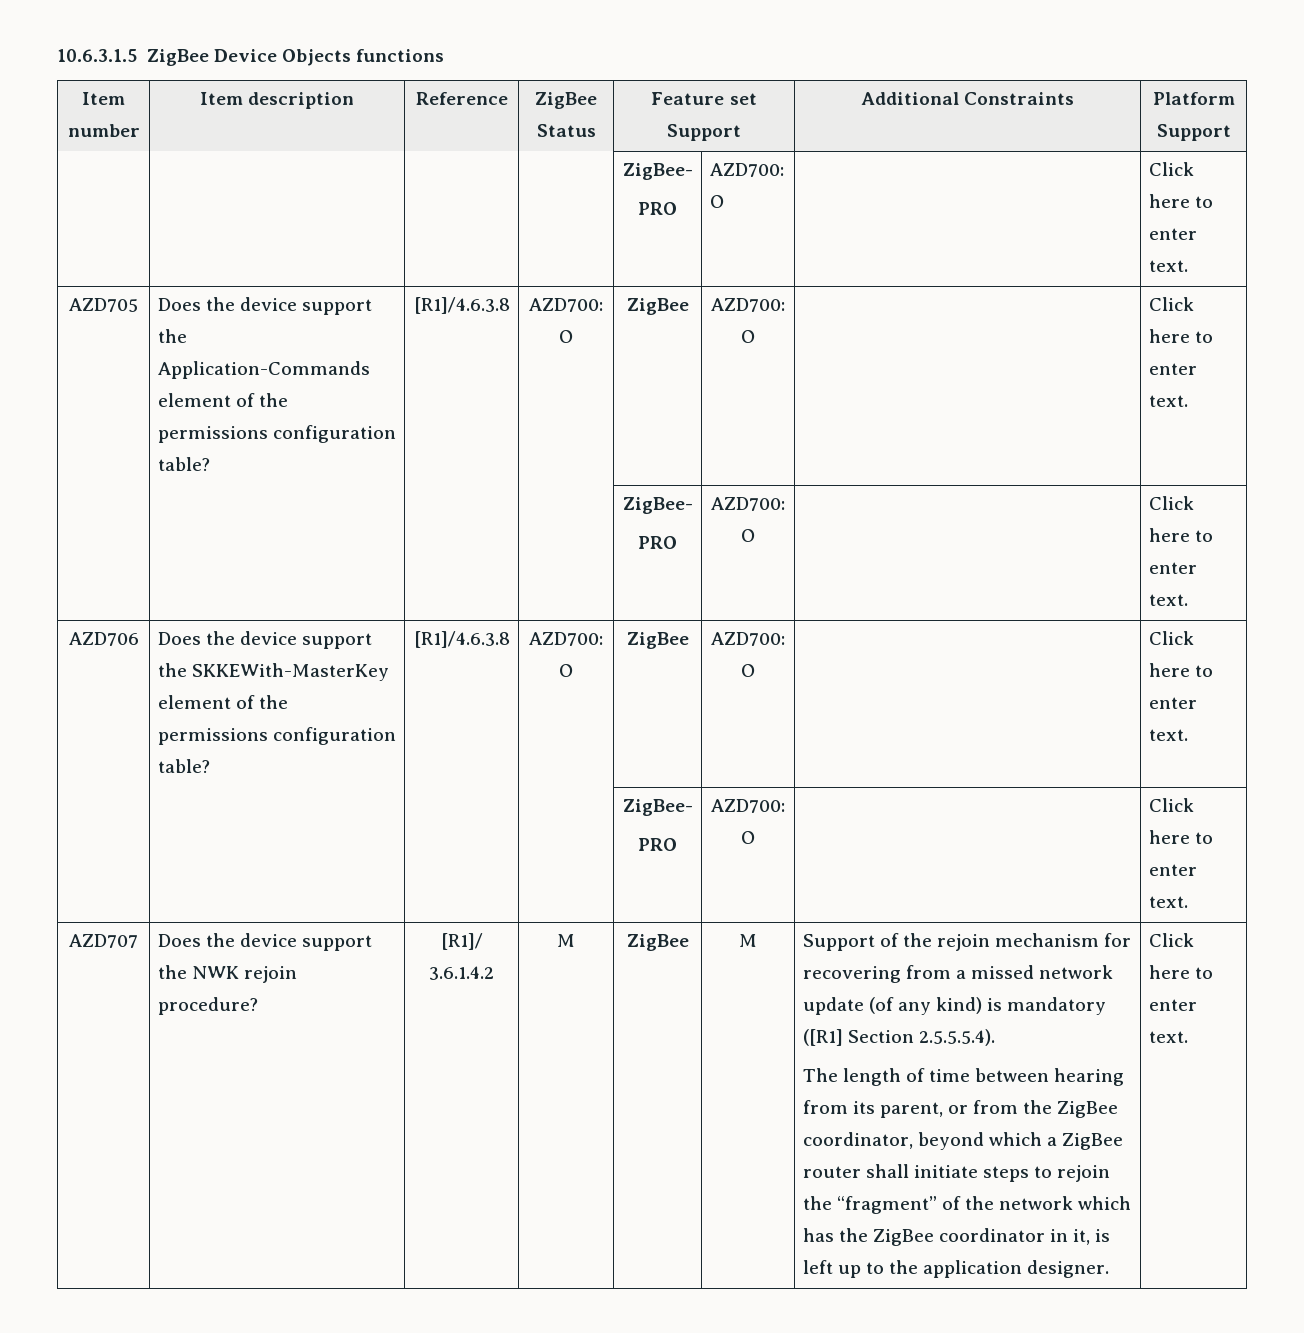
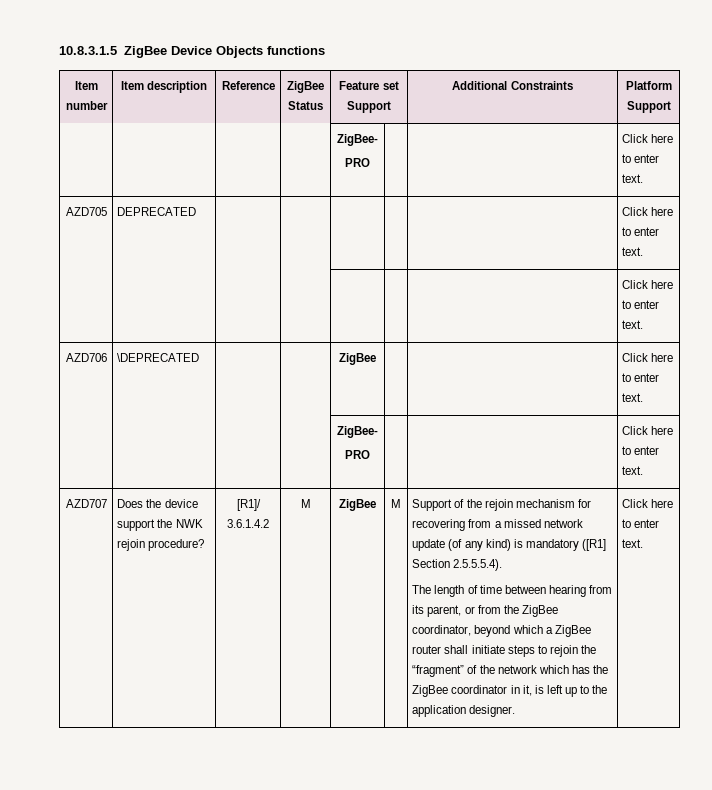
- 10.6.3.1.5 ZigBee Device Objects functions
+ 10.8.3.1.5 ZigBee Device Objects functions
  Item number | Item description | Reference | ZigBee Status | Feature set Support | Additional Constraints | Platform Support
  | | | | ZigBee-
- PRO | AZD700: O | | Click here to enter text.
+ PRO | | | Click here to enter text.
- AZD705 | Does the device support the Application-Commands element of the permissions configuration table? | [R1]/4.6.3.8 | AZD700: O | ZigBee | AZD700: O | | Click here to enter text.
+ AZD705 | DEPRECATED | | | | | | Click here to enter text.
+ | | | | | | | Click here to enter text.
+ AZD706 | \DEPRECATED | | | ZigBee | | | Click here to enter text.
  | | | | ZigBee-
- PRO | AZD700: O | | Click here to enter text.
- AZD706 | Does the device support the SKKEWith-MasterKey element of the permissions configuration table? | [R1]/4.6.3.8 | AZD700: O | ZigBee | AZD700: O | | Click here to enter text.
- | | | | ZigBee-
- PRO | AZD700: O | | Click here to enter text.
+ PRO | | | Click here to enter text.

